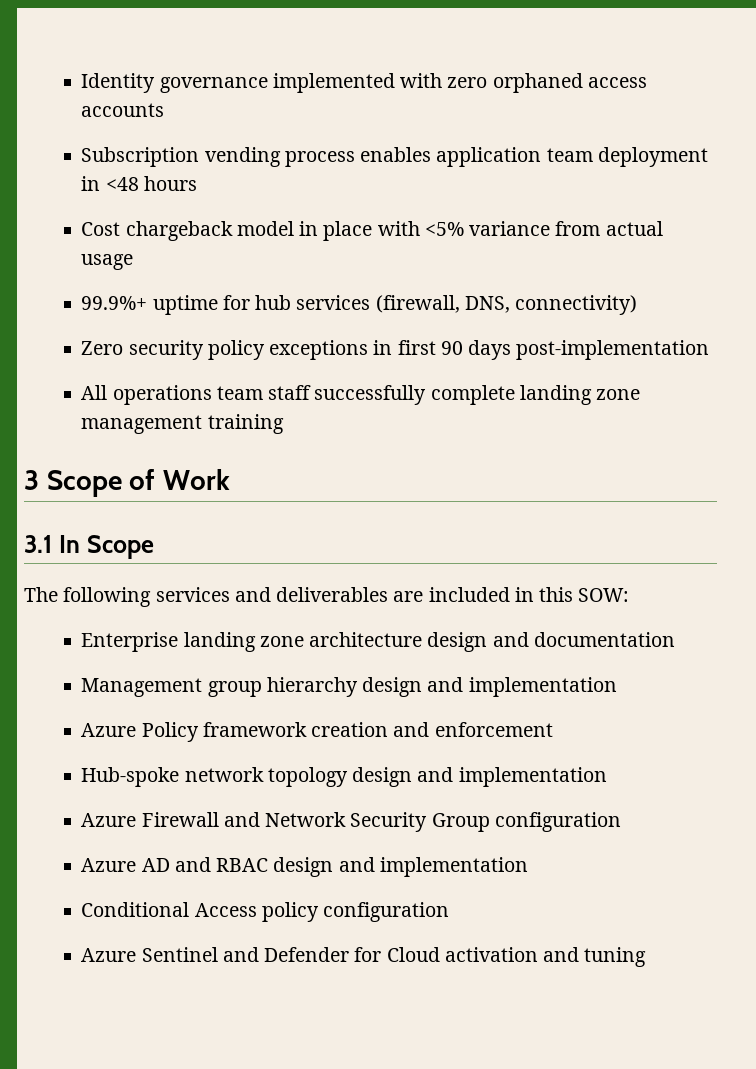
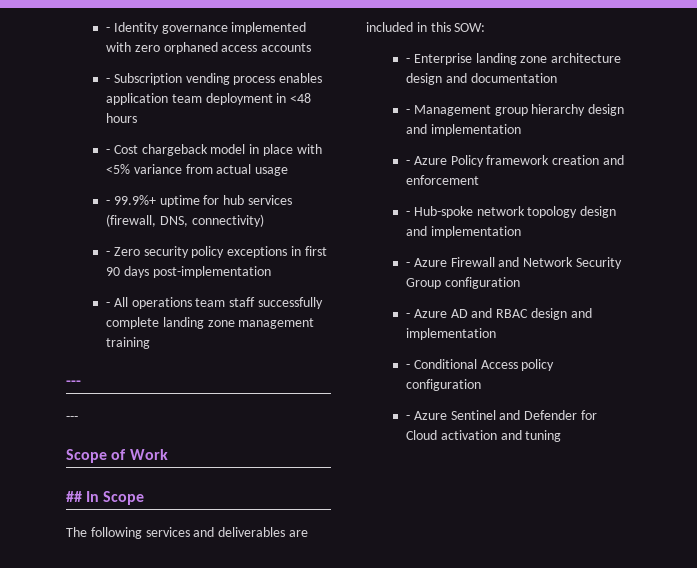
- Identity governance implemented with zero orphaned access accounts
+ - Identity governance implemented with zero orphaned access accounts
- Subscription vending process enables application team deployment in <48 hours
+ - Subscription vending process enables application team deployment in <48 hours
- Cost chargeback model in place with <5% variance from actual usage
+ - Cost chargeback model in place with <5% variance from actual usage
- 99.9%+ uptime for hub services (firewall, DNS, connectivity)
+ - 99.9%+ uptime for hub services (firewall, DNS, connectivity)
- Zero security policy exceptions in first 90 days post-implementation
+ - Zero security policy exceptions in first 90 days post-implementation
- All operations team staff successfully complete landing zone management training
- 3 Scope of Work
+ - All operations team staff successfully complete landing zone management training
+ ---
+ ---
+ Scope of Work
- 3.1 In Scope
+ ## In Scope
- Enterprise landing zone architecture design and documentation
+ - Enterprise landing zone architecture design and documentation
- Management group hierarchy design and implementation
+ - Management group hierarchy design and implementation
- Azure Policy framework creation and enforcement
+ - Azure Policy framework creation and enforcement
- Hub-spoke network topology design and implementation
+ - Hub-spoke network topology design and implementation
- Azure Firewall and Network Security Group configuration
+ - Azure Firewall and Network Security Group configuration
- Azure AD and RBAC design and implementation
+ - Azure AD and RBAC design and implementation
- Conditional Access policy configuration
+ - Conditional Access policy configuration
- Azure Sentinel and Defender for Cloud activation and tuning
+ - Azure Sentinel and Defender for Cloud activation and tuning

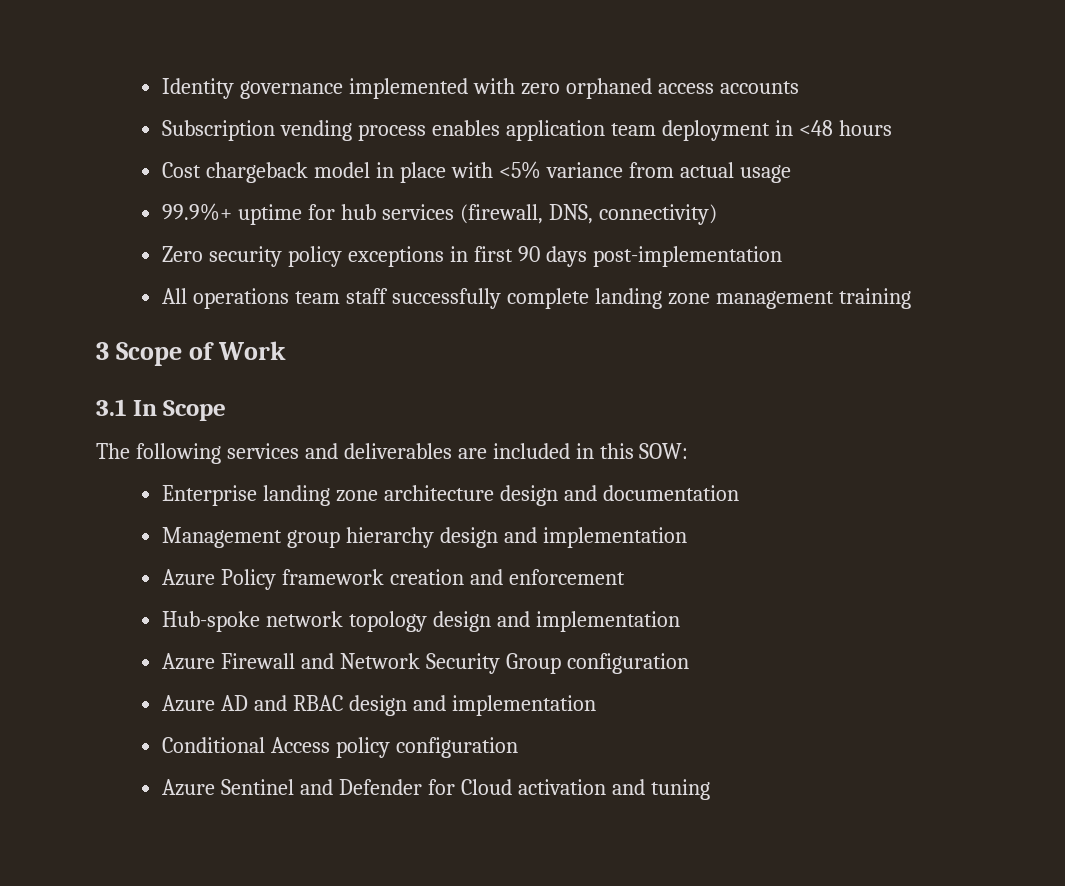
- - Identity governance implemented with zero orphaned access accounts
+ Identity governance implemented with zero orphaned access accounts
- - Subscription vending process enables application team deployment in <48 hours
+ Subscription vending process enables application team deployment in <48 hours
- - Cost chargeback model in place with <5% variance from actual usage
+ Cost chargeback model in place with <5% variance from actual usage
- - 99.9%+ uptime for hub services (firewall, DNS, connectivity)
+ 99.9%+ uptime for hub services (firewall, DNS, connectivity)
- - Zero security policy exceptions in first 90 days post-implementation
+ Zero security policy exceptions in first 90 days post-implementation
- - All operations team staff successfully complete landing zone management training
- ---
- ---
- Scope of Work
+ All operations team staff successfully complete landing zone management training
+ 3 Scope of Work
- ## In Scope
+ 3.1 In Scope
- - Enterprise landing zone architecture design and documentation
+ Enterprise landing zone architecture design and documentation
- - Management group hierarchy design and implementation
+ Management group hierarchy design and implementation
- - Azure Policy framework creation and enforcement
+ Azure Policy framework creation and enforcement
- - Hub-spoke network topology design and implementation
+ Hub-spoke network topology design and implementation
- - Azure Firewall and Network Security Group configuration
+ Azure Firewall and Network Security Group configuration
- - Azure AD and RBAC design and implementation
+ Azure AD and RBAC design and implementation
- - Conditional Access policy configuration
+ Conditional Access policy configuration
- - Azure Sentinel and Defender for Cloud activation and tuning
+ Azure Sentinel and Defender for Cloud activation and tuning

